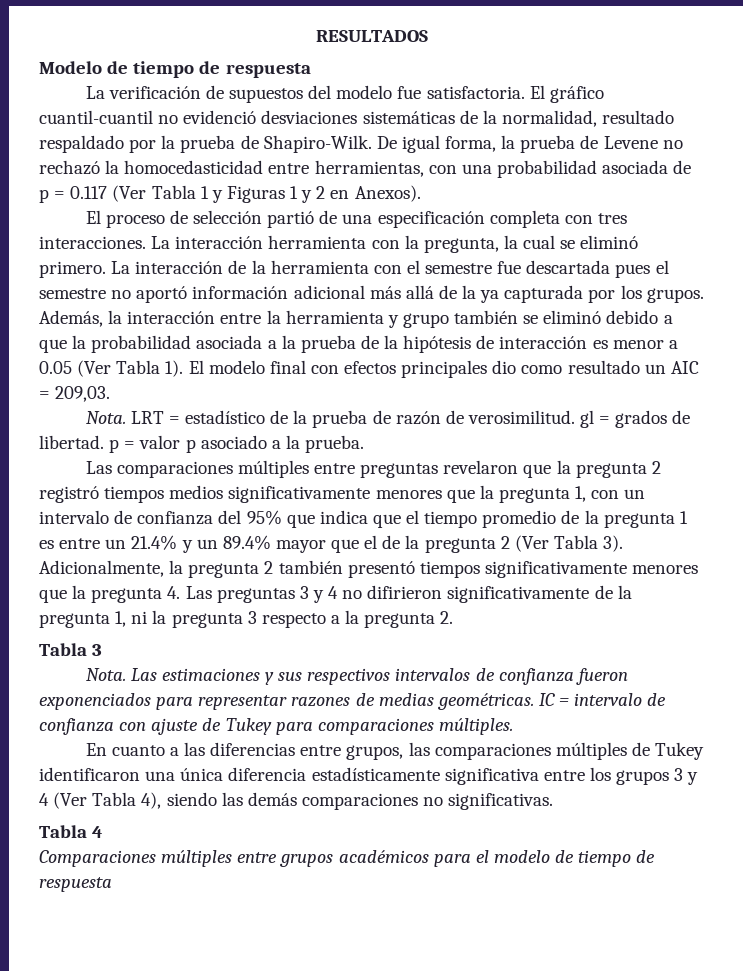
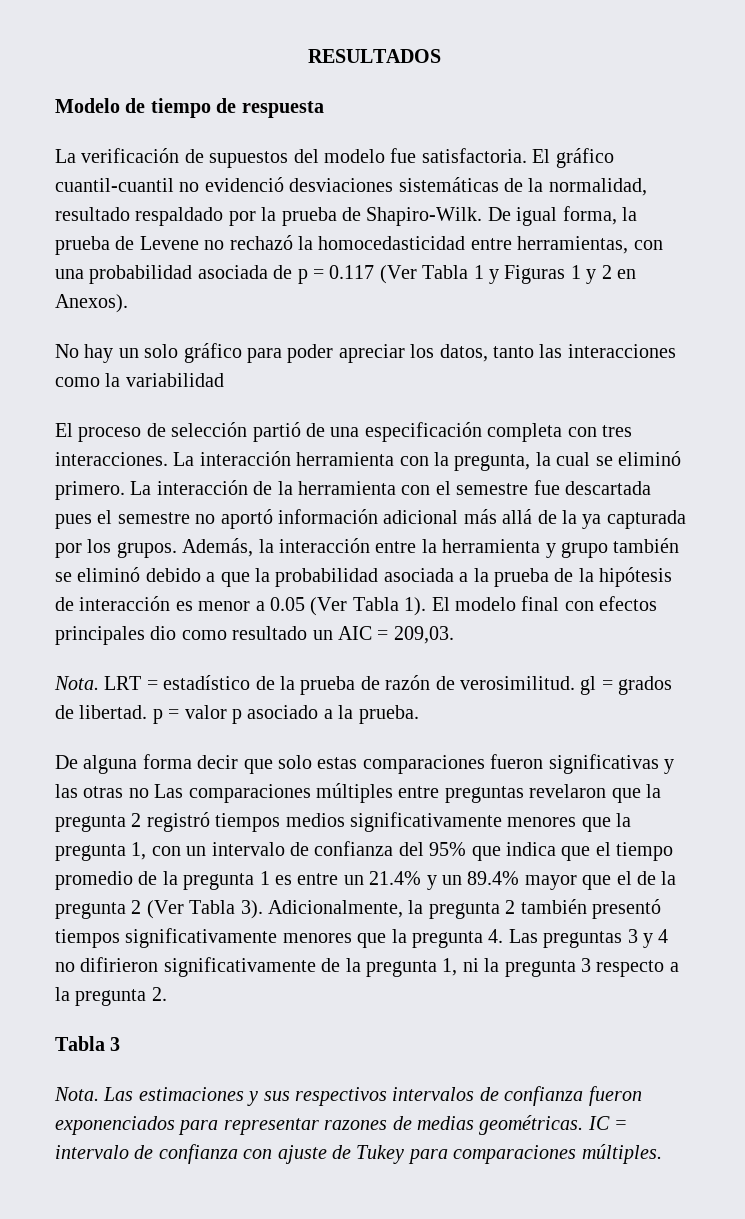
+ No hay un solo gráfico para poder apreciar los datos, tanto las interacciones como la variabilidad
- Las comparaciones múltiples entre preguntas revelaron que la pregunta 2 registró tiempos medios significativamente menores que la pregunta 1, con un intervalo de confianza del 95% que indica que el tiempo promedio de la pregunta 1 es entre un 21.4% y un 89.4% mayor que el de la pregunta 2 (Ver Tabla 3).
+ De alguna forma decir que solo estas comparaciones fueron significativas y las otras no Las comparaciones múltiples entre preguntas revelaron que la pregunta 2 registró tiempos medios significativamente menores que la pregunta 1, con un intervalo de confianza del 95% que indica que el tiempo promedio de la pregunta 1 es entre un 21.4% y un 89.4% mayor que el de la pregunta 2 (Ver Tabla 3).
- En cuanto a las diferencias entre grupos, las comparaciones múltiples de Tukey identificaron una única diferencia estadísticamente significativa entre los grupos 3 y 4 (Ver Tabla 4), siendo las demás comparaciones no significativas.
- Tabla 4
- Comparaciones múltiples entre grupos académicos para el modelo de tiempo de respuesta

